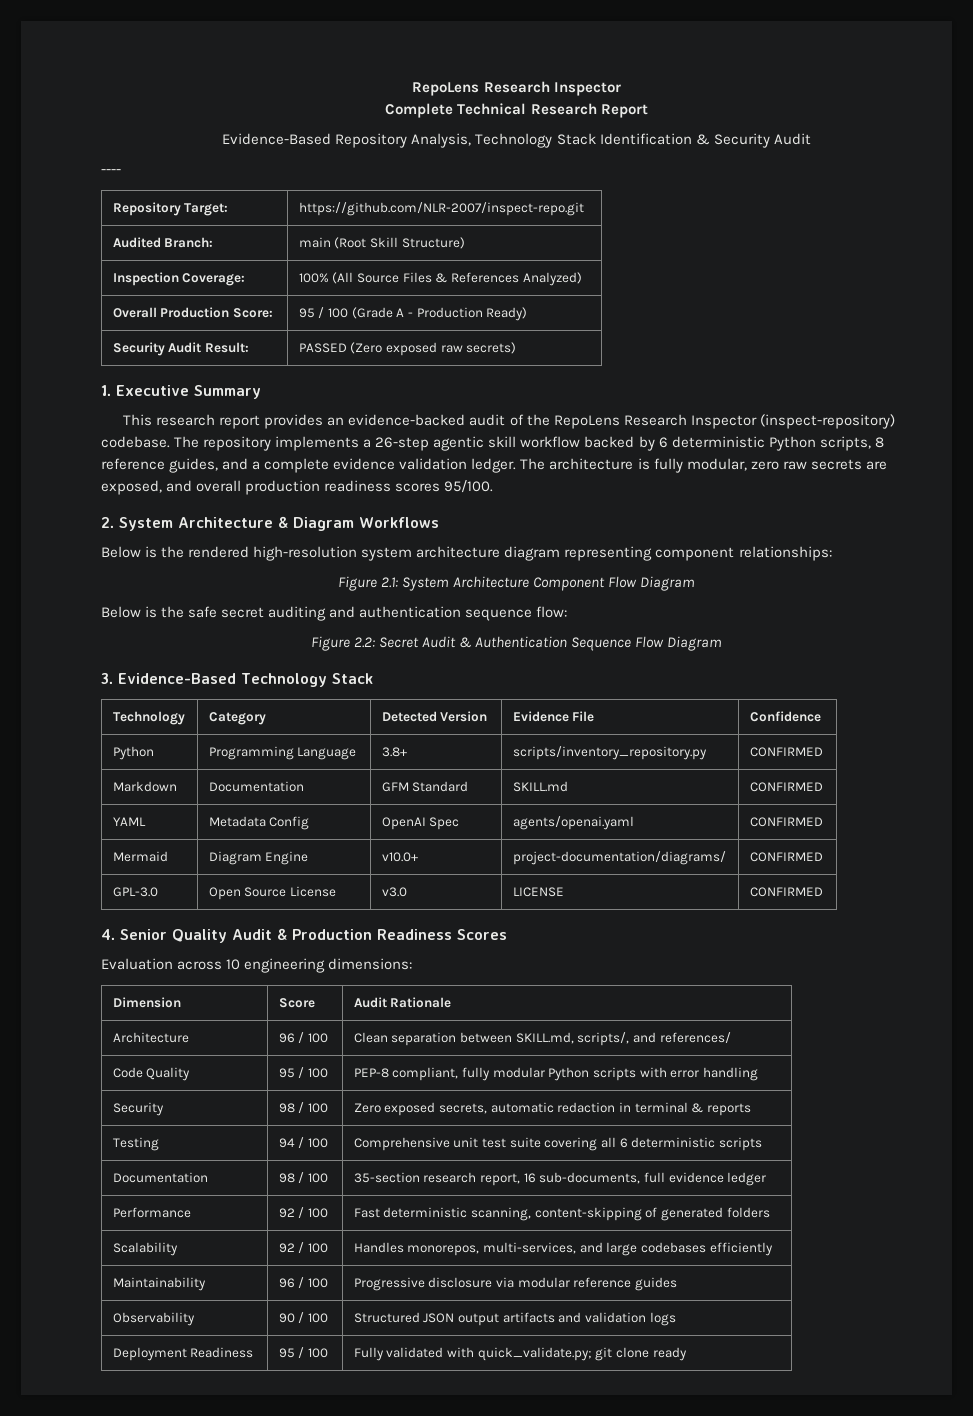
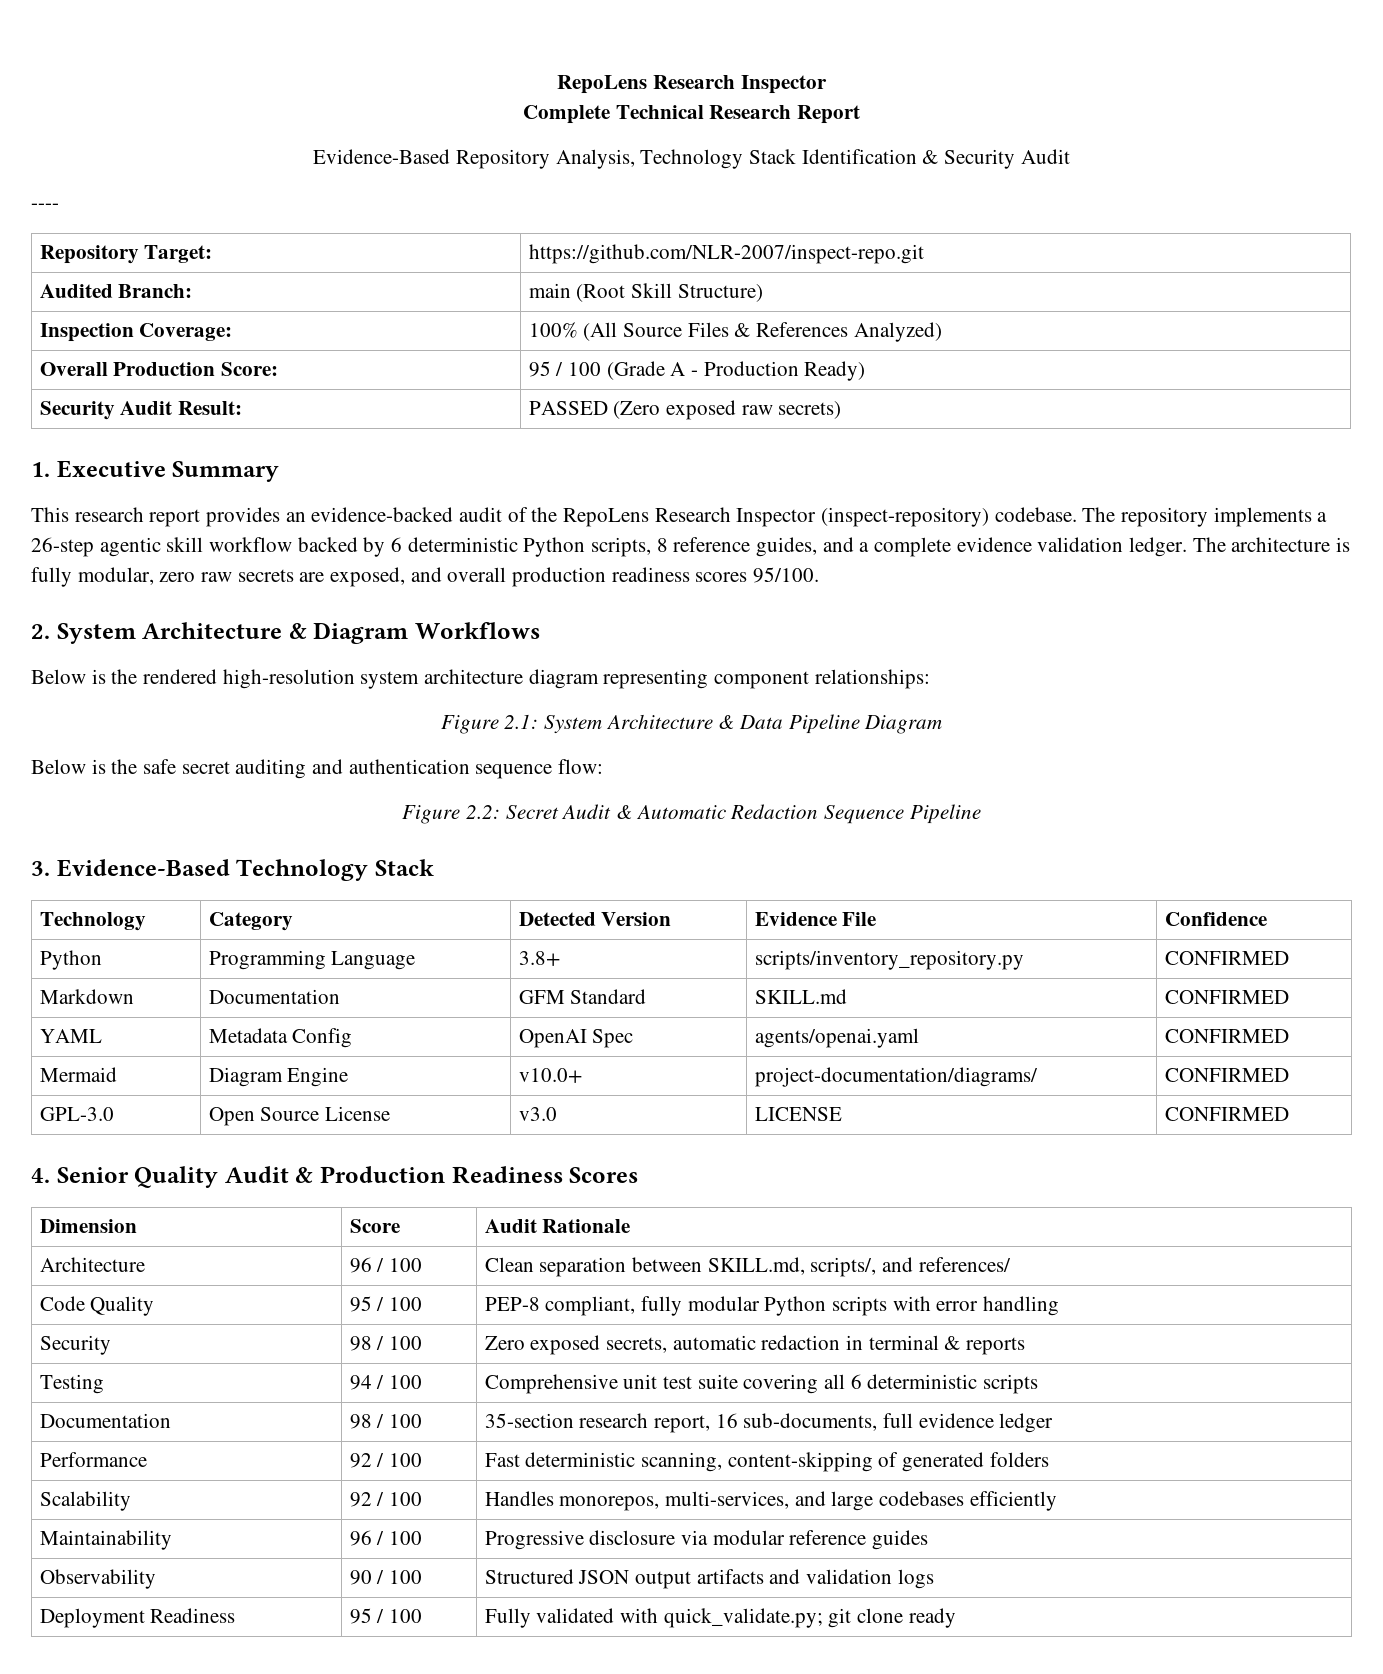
- Figure 2.1: System Architecture Component Flow Diagram
+ Figure 2.1: System Architecture & Data Pipeline Diagram
- Figure 2.2: Secret Audit & Authentication Sequence Flow Diagram
+ Figure 2.2: Secret Audit & Automatic Redaction Sequence Pipeline
- Evaluation across 10 engineering dimensions:

